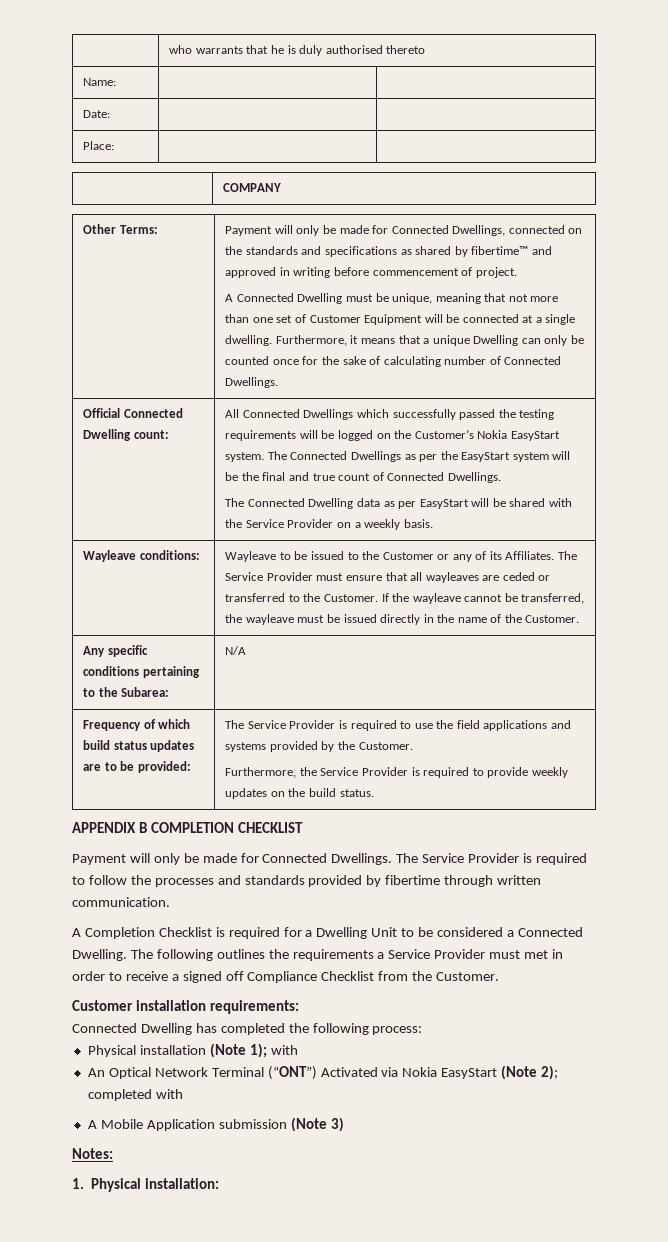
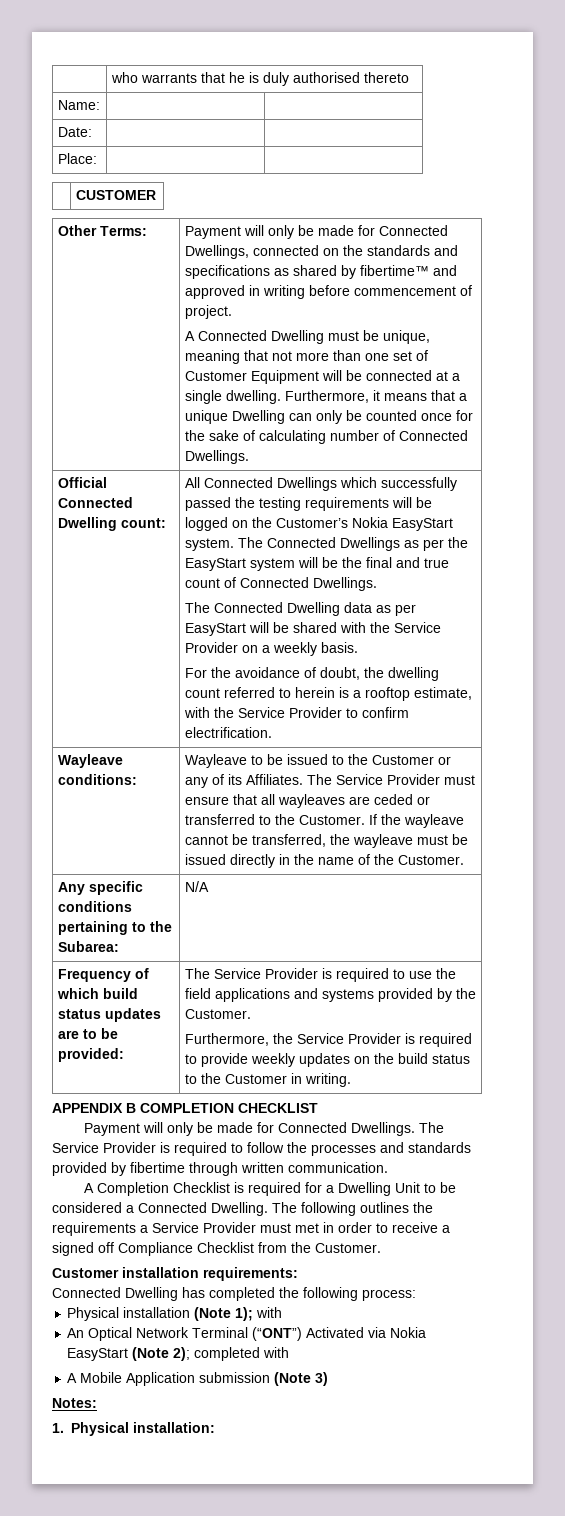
- | COMPANY
+ | CUSTOMER
+ For the avoidance of doubt, the dwelling count referred to herein is a rooftop estimate, with the Service Provider to confirm electrification.
- Furthermore, the Service Provider is required to provide weekly updates on the build status.
+ Furthermore, the Service Provider is required to provide weekly updates on the build status to the Customer in writing.

